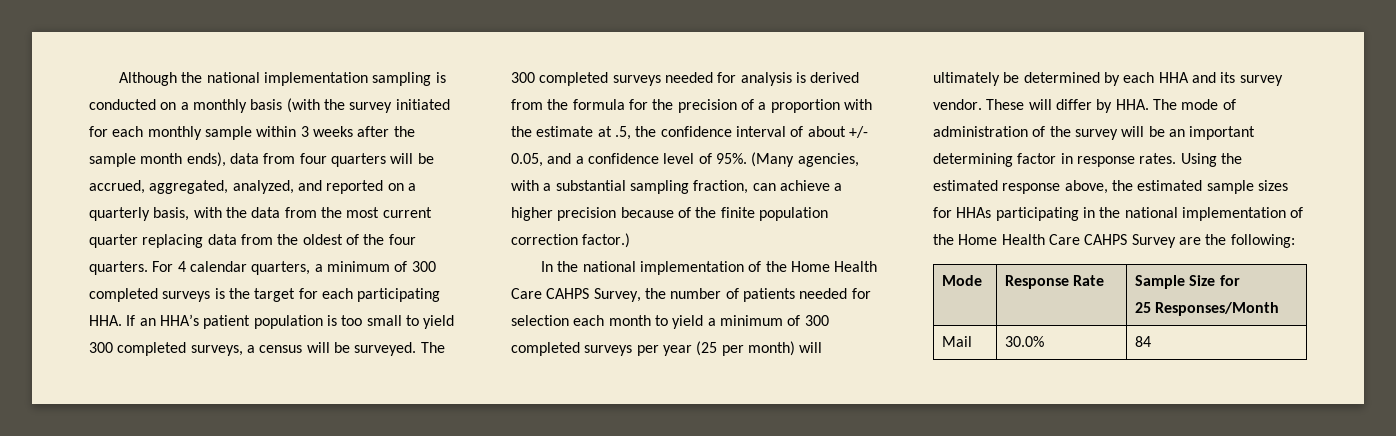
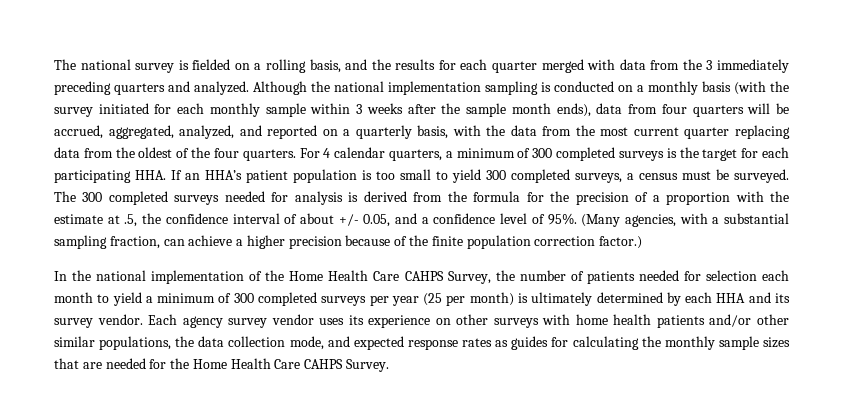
+ The national survey is fielded on a rolling basis, and the results for each quarter merged with data from the 3 immediately preceding quarters and analyzed.
- For 4 calendar quarters, a minimum of 300 completed surveys is the target for each participating HHA. If an HHA’s patient population is too small to yield 300 completed surveys, a census will be surveyed.
+ For 4 calendar quarters, a minimum of 300 completed surveys is the target for each participating HHA. If an HHA’s patient population is too small to yield 300 completed surveys, a census must be surveyed.
- In the national implementation of the Home Health Care CAHPS Survey, the number of patients needed for selection each month to yield a minimum of 300 completed surveys per year (25 per month) will ultimately be determined by each HHA and its survey vendor.
+ In the national implementation of the Home Health Care CAHPS Survey, the number of patients needed for selection each month to yield a minimum of 300 completed surveys per year (25 per month) is ultimately determined by each HHA and its survey vendor.
- These will differ by HHA. The mode of administration of the survey will be an important determining factor in response rates. Using the estimated response above, the estimated sample sizes for HHAs participating in the national implementation of the Home Health Care CAHPS Survey are the following:
- Mode | Response Rate | Sample Size for
- 25 Responses/Month
- Mail | 30.0% | 84
+ Each agency survey vendor uses its experience on other surveys with home health patients and/or other similar populations, the data collection mode, and expected response rates as guides for calculating the monthly sample sizes that are needed for the Home Health Care CAHPS Survey.

